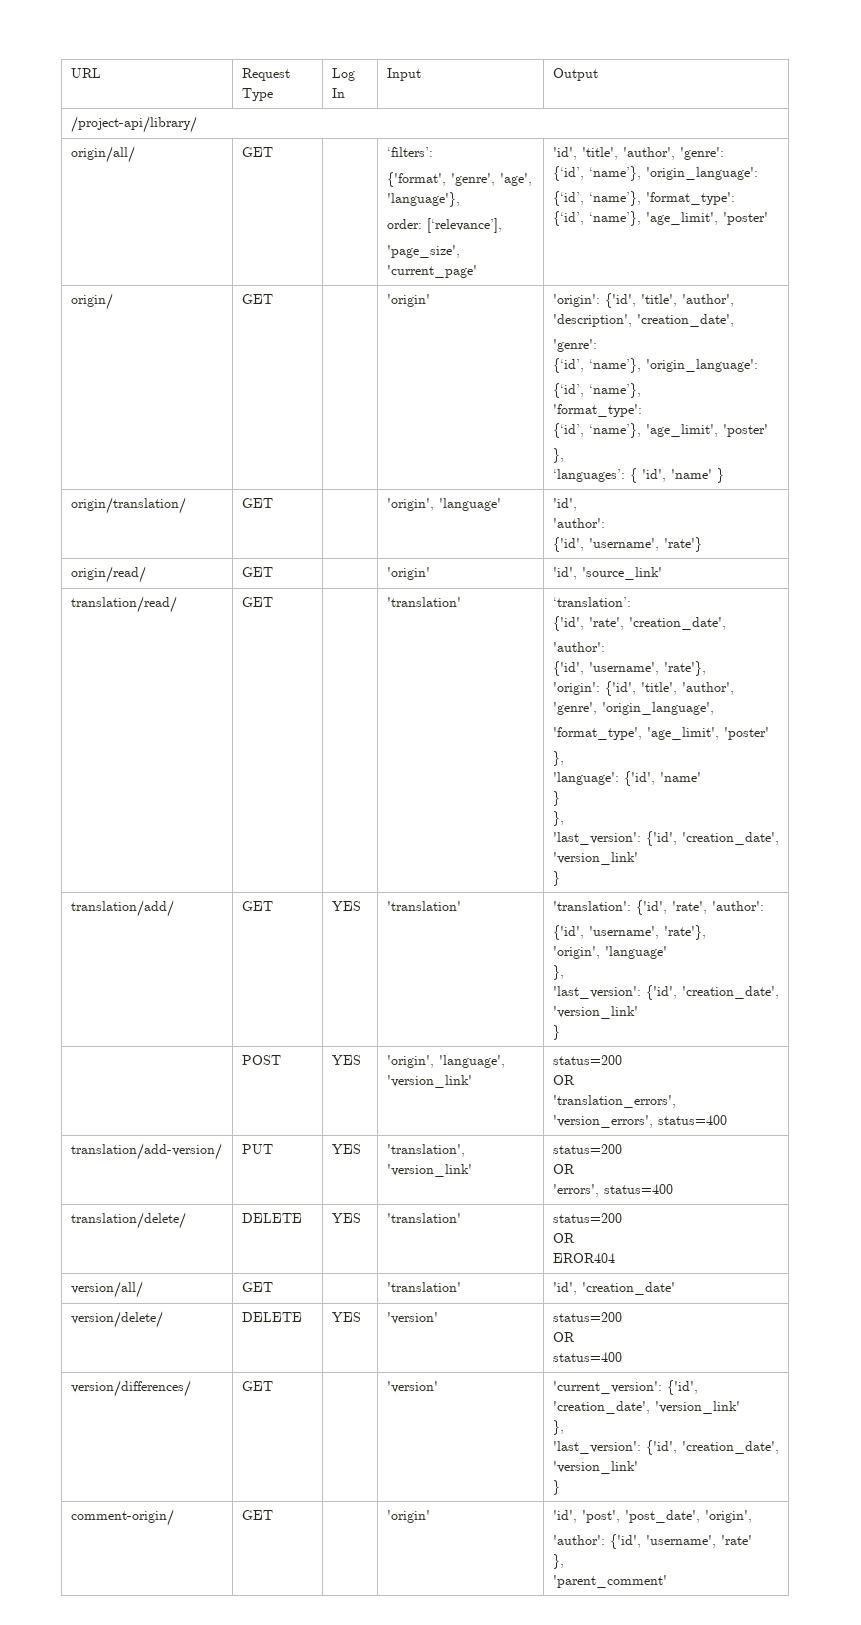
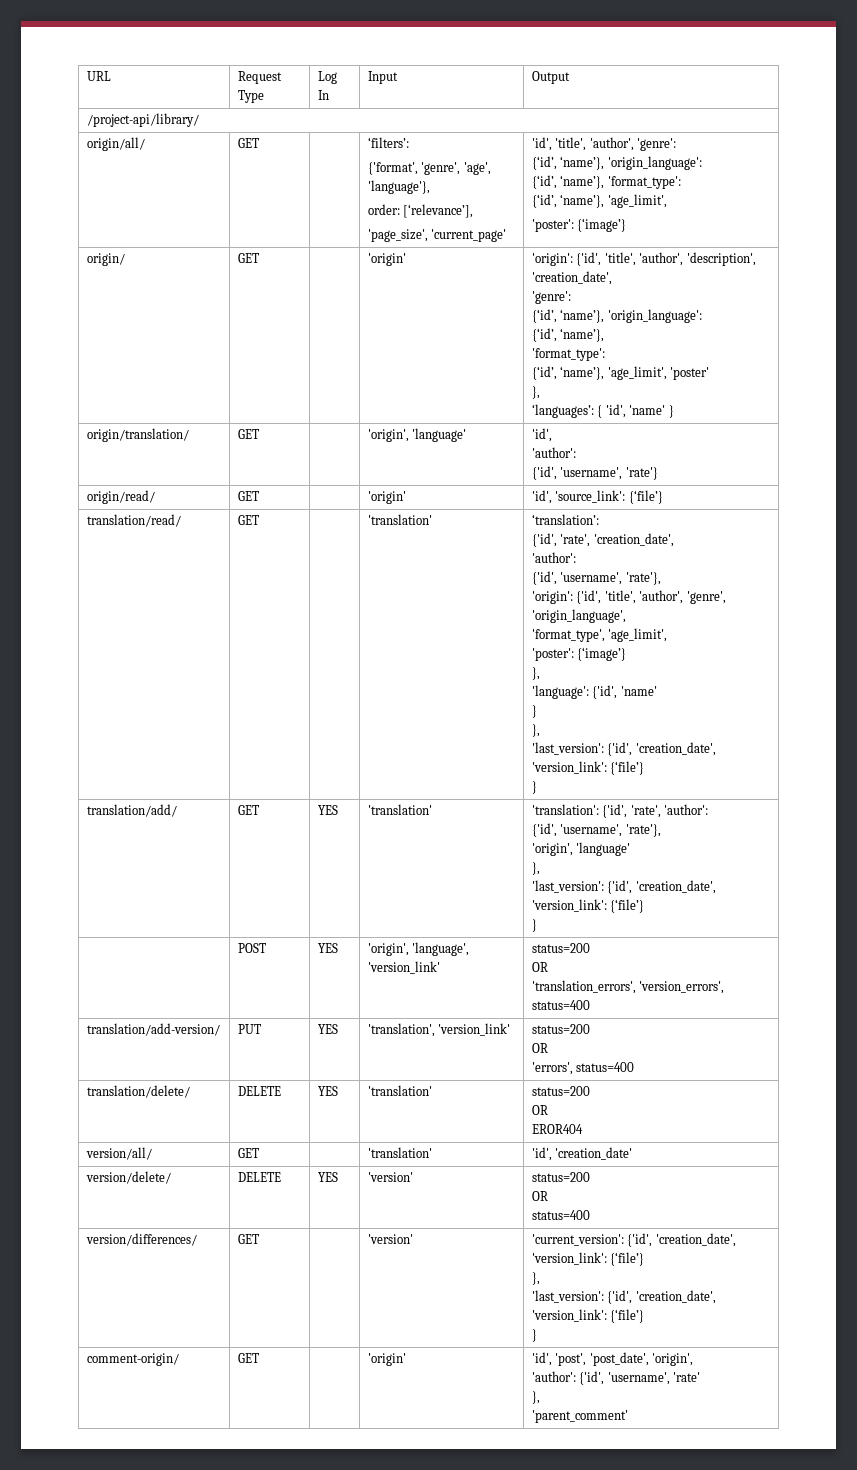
  origin/all/ | GET | | ‘filters’:
  {'format', 'genre', 'age', 'language'},
  order: [‘relevance’],
  'page_size', 'current_page' | 'id', 'title', 'author', 'genre':
  {‘id’, ‘name’}, 'origin_language':
  {‘id’, ‘name’}, 'format_type':
- {‘id’, ‘name’}, 'age_limit', 'poster'
+ {‘id’, ‘name’}, 'age_limit',
+ 'poster': {‘image’}
- origin/read/ | GET | | 'origin' | 'id', 'source_link'
+ origin/read/ | GET | | 'origin' | 'id', 'source_link': {‘file’}
  translation/read/ | GET | | 'translation' | ‘translation’:
  {'id', 'rate', 'creation_date',
  'author':
  {'id', 'username', 'rate'},
  'origin': {'id', 'title', 'author', 'genre', 'origin_language',
- 'format_type', 'age_limit', 'poster'
+ 'format_type', 'age_limit',
+ 'poster': {‘image’}
  },
  'language': {'id', 'name'
  }
  },
- 'last_version': {'id', 'creation_date', 'version_link'
+ 'last_version': {'id', 'creation_date', 'version_link': {‘file’}
  translation/add/ | GET | YES | 'translation' | 'translation': {'id', 'rate', 'author':
  {'id', 'username', 'rate'},
  'origin', 'language'
  },
- 'last_version': {'id', 'creation_date', 'version_link'
+ 'last_version': {'id', 'creation_date', 'version_link': {‘file’}
- version/differences/ | GET | | 'version' | 'current_version': {'id', 'creation_date', 'version_link'
+ version/differences/ | GET | | 'version' | 'current_version': {'id', 'creation_date', 'version_link': {‘file’}
  },
- 'last_version': {'id', 'creation_date', 'version_link'
+ 'last_version': {'id', 'creation_date', 'version_link': {‘file’}

